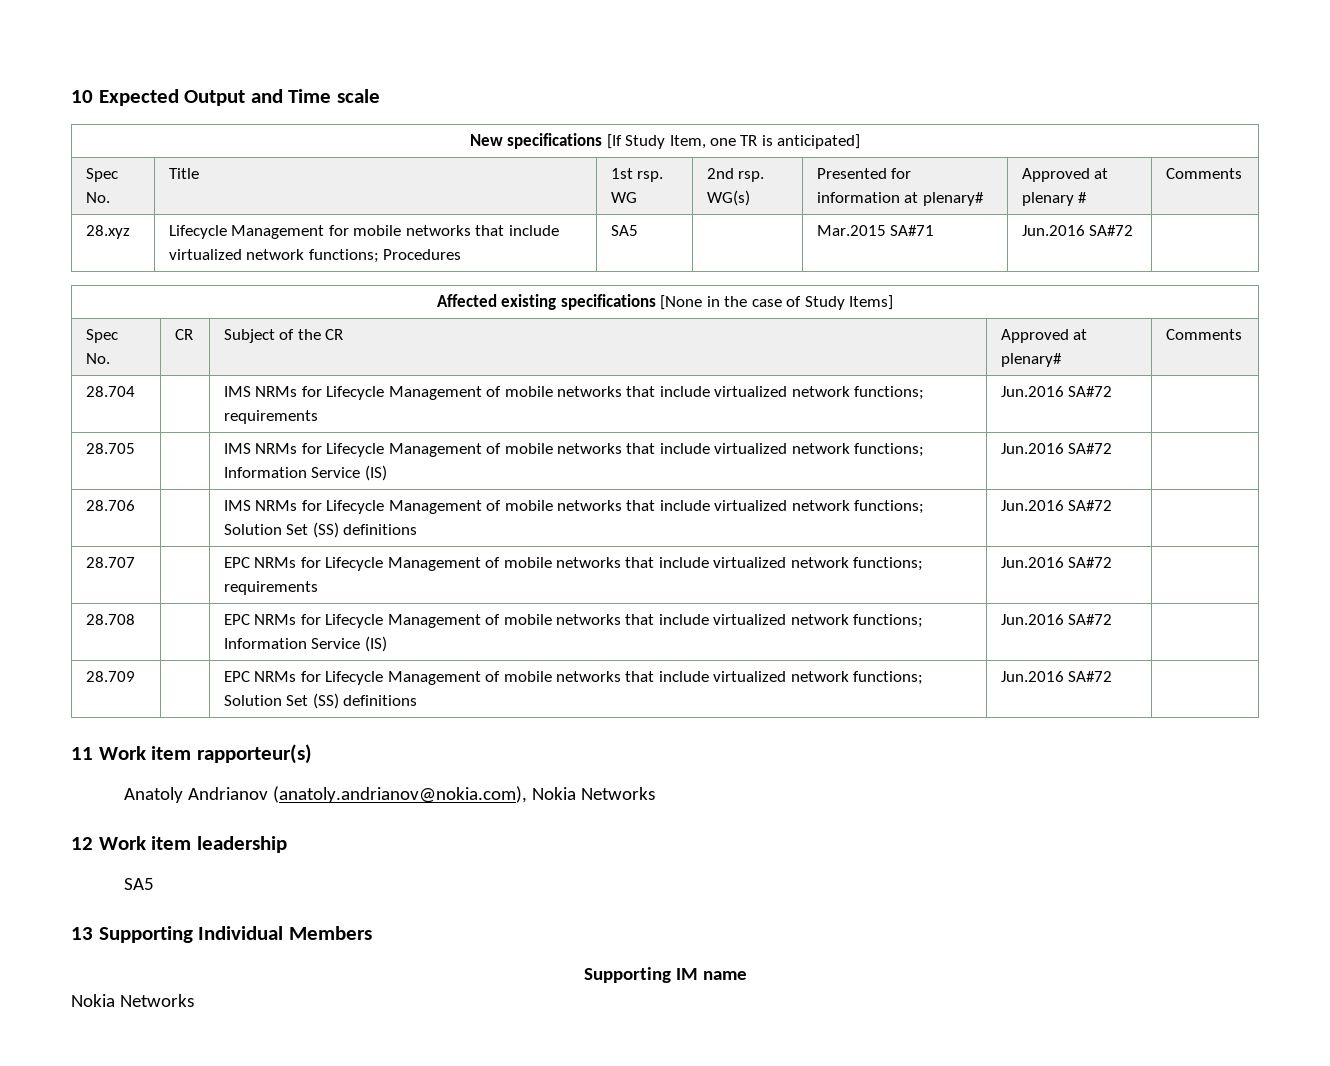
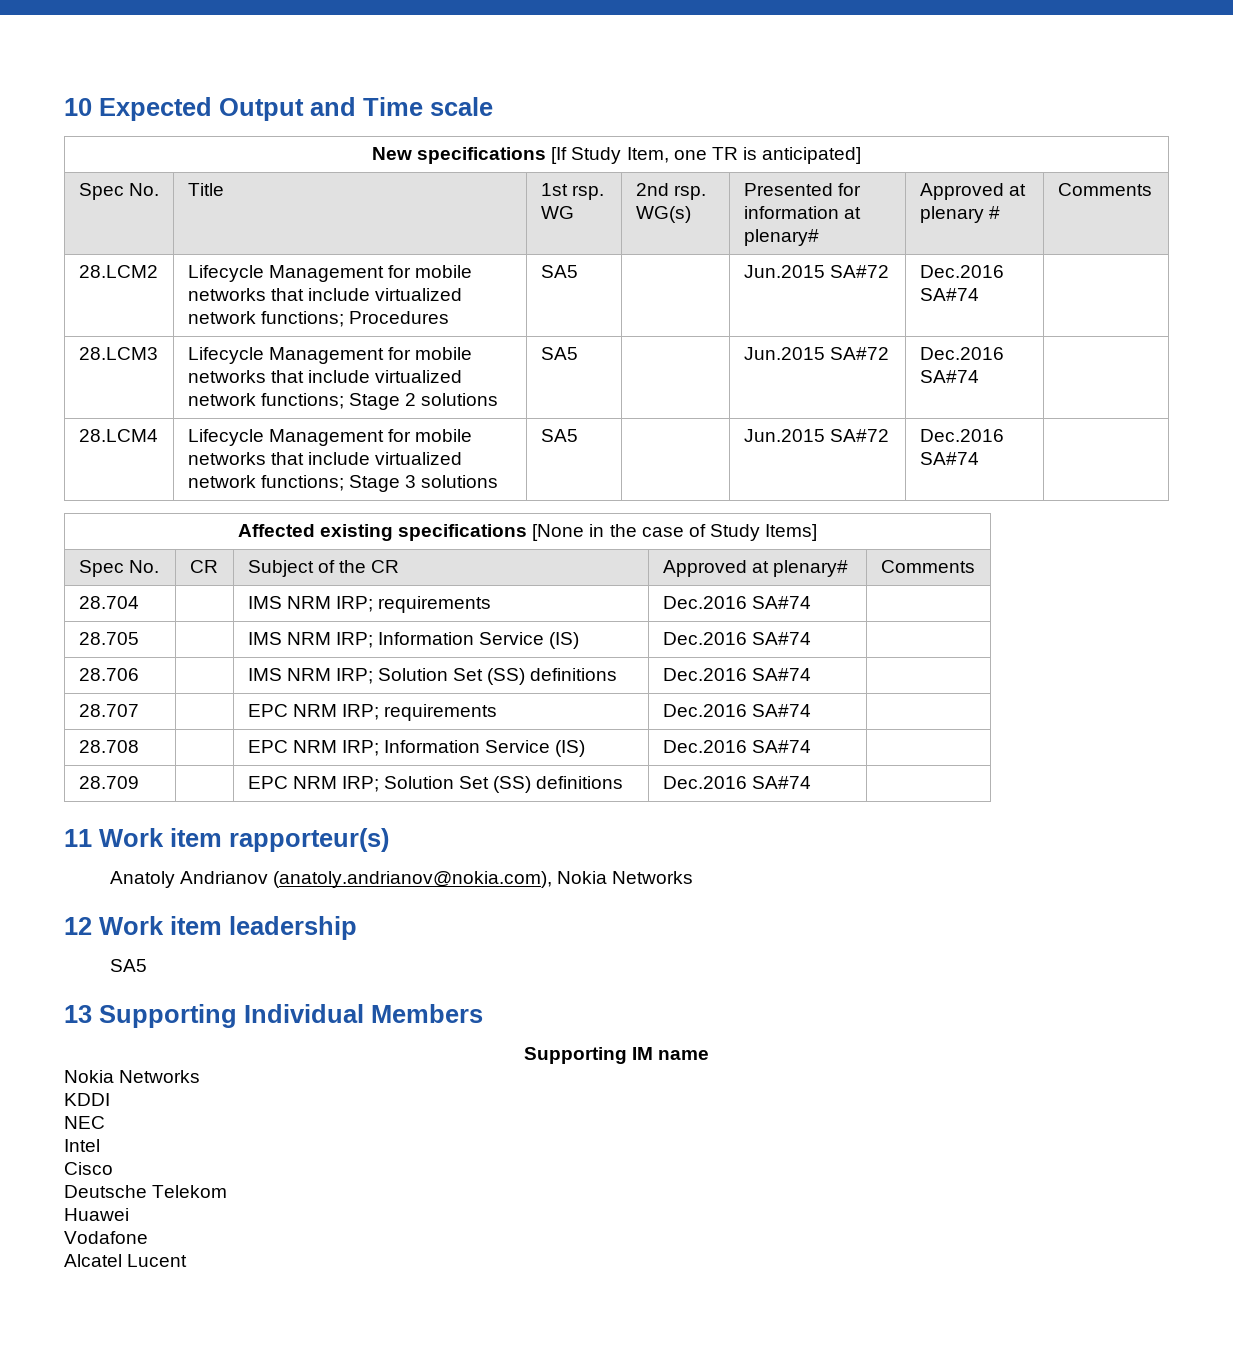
- 28.xyz | Lifecycle Management for mobile networks that include virtualized network functions; Procedures | SA5 | | Mar.2015 SA#71 | Jun.2016 SA#72 |
+ 28.LCM2 | Lifecycle Management for mobile networks that include virtualized network functions; Procedures | SA5 | | Jun.2015 SA#72 | Dec.2016 SA#74 |
+ 28.LCM3 | Lifecycle Management for mobile networks that include virtualized network functions; Stage 2 solutions | SA5 | | Jun.2015 SA#72 | Dec.2016 SA#74 |
+ 28.LCM4 | Lifecycle Management for mobile networks that include virtualized network functions; Stage 3 solutions | SA5 | | Jun.2015 SA#72 | Dec.2016 SA#74 |
- 28.704 | | IMS NRMs for Lifecycle Management of mobile networks that include virtualized network functions; requirements | Jun.2016 SA#72 |
+ 28.704 | | IMS NRM IRP; requirements | Dec.2016 SA#74 |
- 28.705 | | IMS NRMs for Lifecycle Management of mobile networks that include virtualized network functions; Information Service (IS) | Jun.2016 SA#72 |
+ 28.705 | | IMS NRM IRP; Information Service (IS) | Dec.2016 SA#74 |
- 28.706 | | IMS NRMs for Lifecycle Management of mobile networks that include virtualized network functions; Solution Set (SS) definitions | Jun.2016 SA#72 |
+ 28.706 | | IMS NRM IRP; Solution Set (SS) definitions | Dec.2016 SA#74 |
- 28.707 | | EPC NRMs for Lifecycle Management of mobile networks that include virtualized network functions; requirements | Jun.2016 SA#72 |
+ 28.707 | | EPC NRM IRP; requirements | Dec.2016 SA#74 |
- 28.708 | | EPC NRMs for Lifecycle Management of mobile networks that include virtualized network functions; Information Service (IS) | Jun.2016 SA#72 |
+ 28.708 | | EPC NRM IRP; Information Service (IS) | Dec.2016 SA#74 |
- 28.709 | | EPC NRMs for Lifecycle Management of mobile networks that include virtualized network functions; Solution Set (SS) definitions | Jun.2016 SA#72 |
+ 28.709 | | EPC NRM IRP; Solution Set (SS) definitions | Dec.2016 SA#74 |
+ KDDI
+ NEC
+ Intel
+ Cisco
+ Deutsche Telekom
+ Huawei
+ Vodafone
+ Alcatel Lucent

